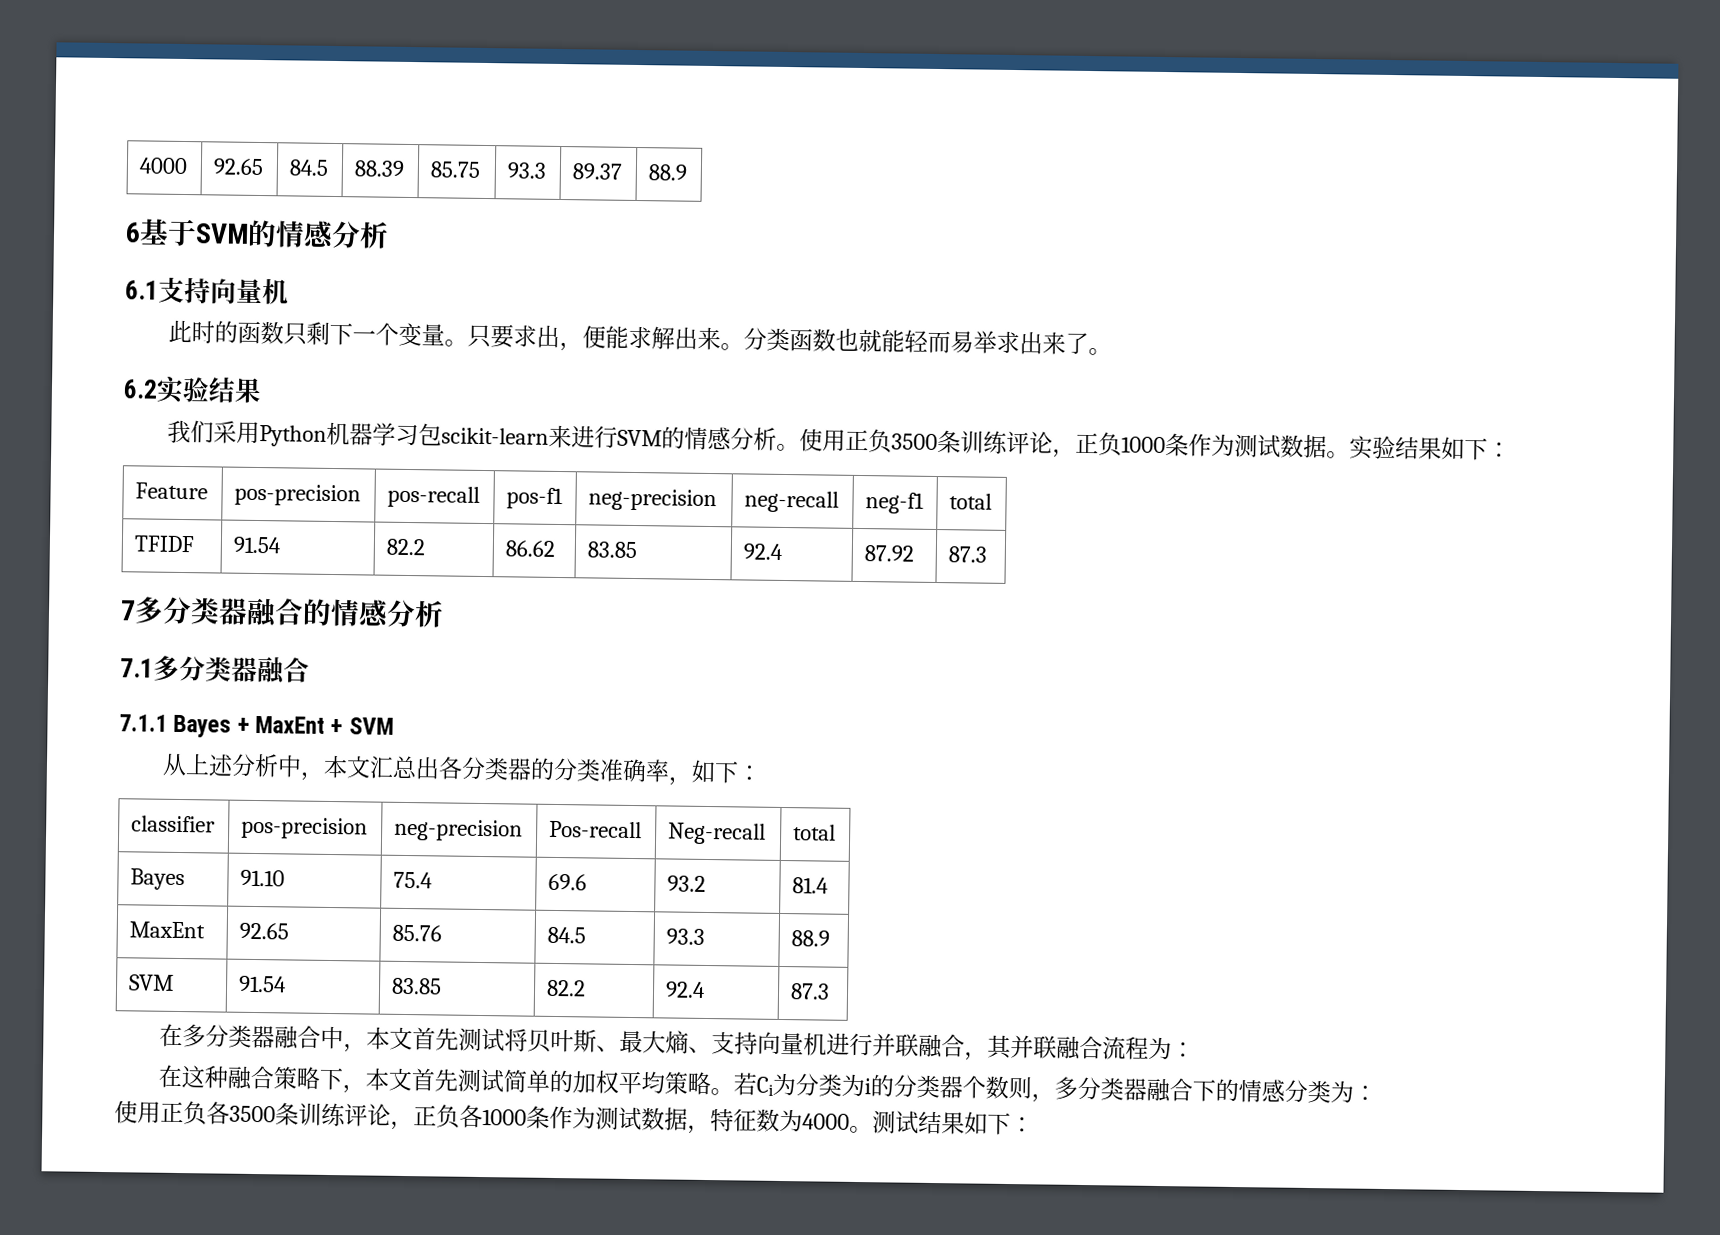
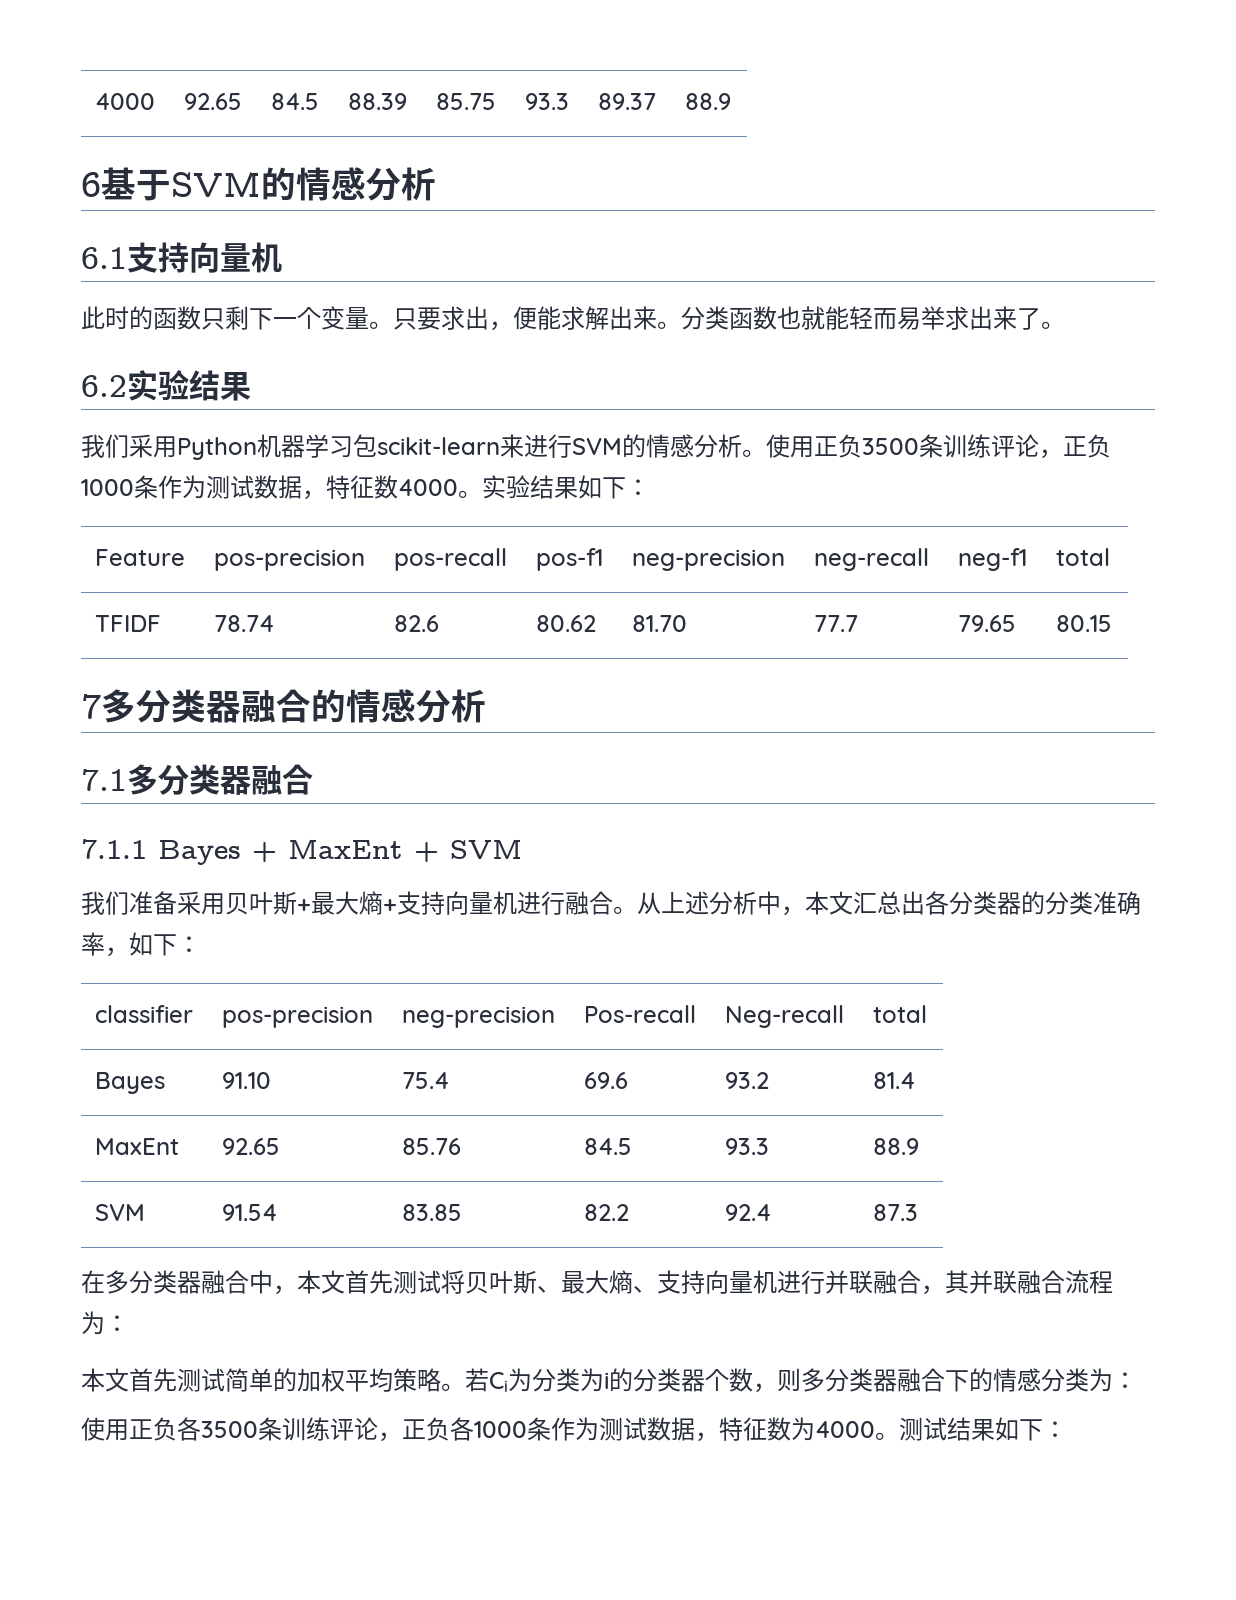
- 使用正负3500条训练评论，正负1000条作为测试数据。
+ 使用正负3500条训练评论，正负1000条作为测试数据，特征数4000。
- TFIDF | 91.54 | 82.2 | 86.62 | 83.85 | 92.4 | 87.92 | 87.3
+ TFIDF | 78.74 | 82.6 | 80.62 | 81.70 | 77.7 | 79.65 | 80.15
+ 我们准备采用贝叶斯+最大熵+支持向量机进行融合。
- 在这种融合策略下，本文首先测试简单的加权平均策略。
+ 本文首先测试简单的加权平均策略。
- 若Ci为分类为i的分类器个数则，多分类器融合下的情感分类为：
+ 若Ci为分类为i的分类器个数，则多分类器融合下的情感分类为：

